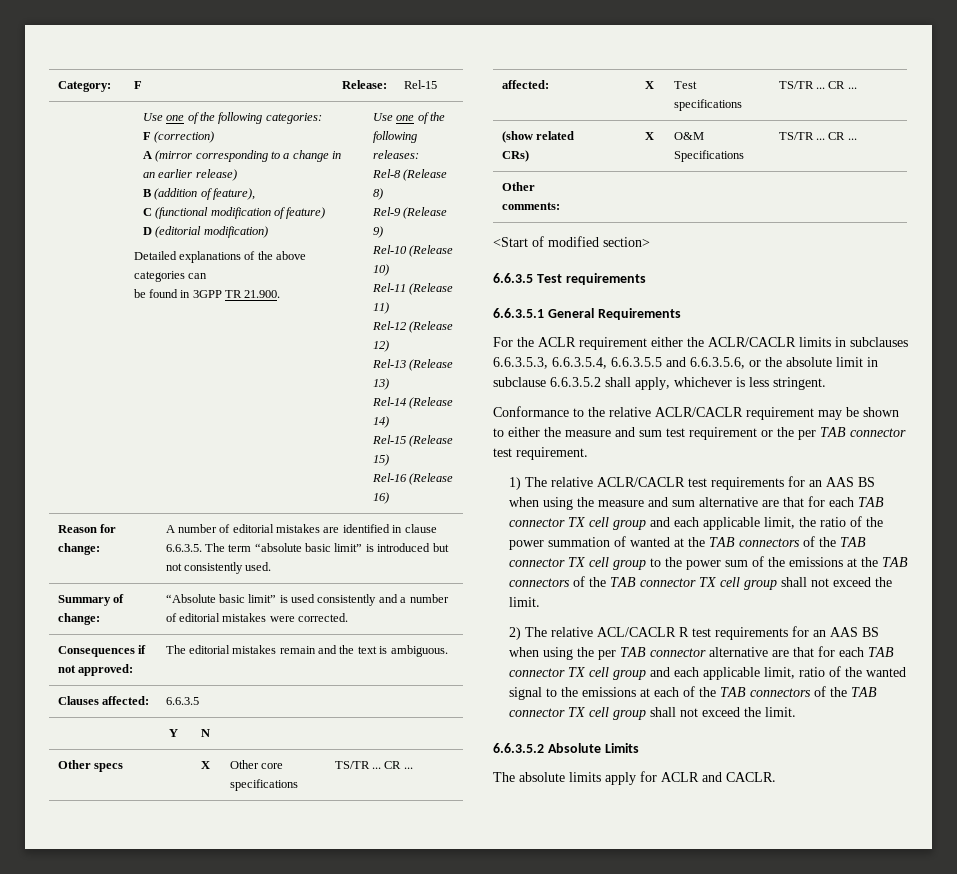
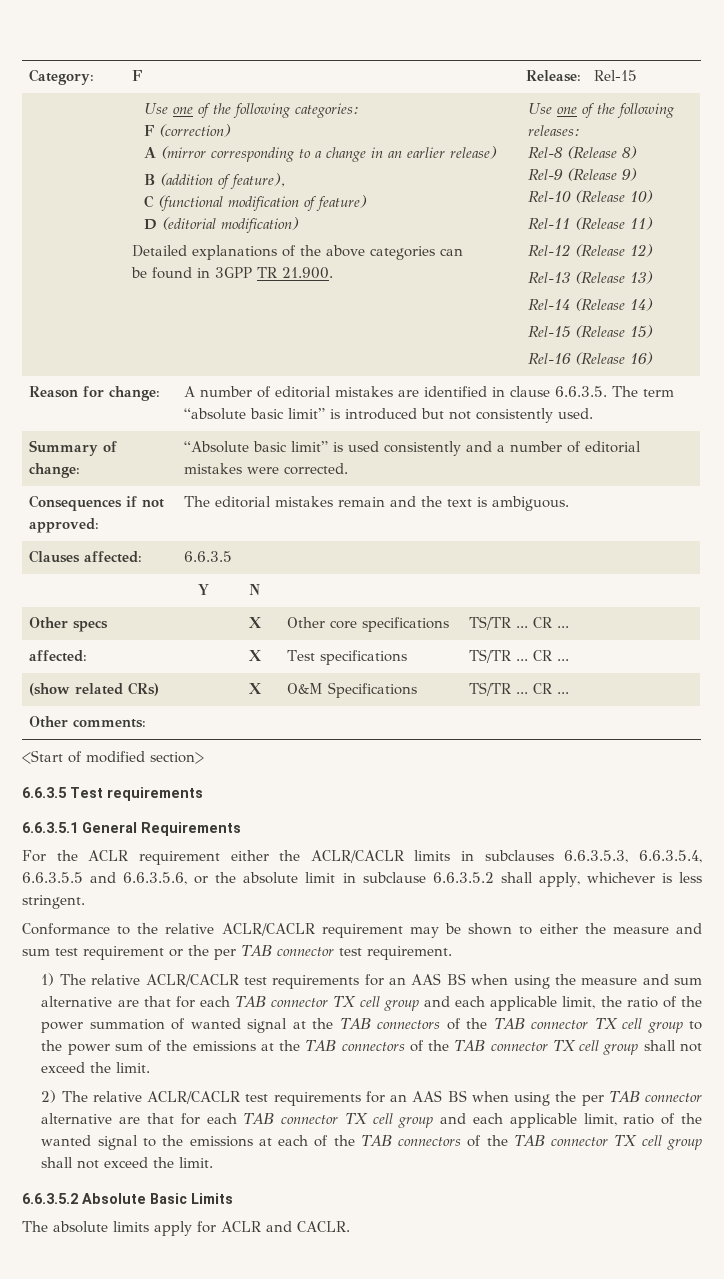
- 1) The relative ACLR/CACLR test requirements for an AAS BS when using the measure and sum alternative are that for each TAB connector TX cell group and each applicable limit, the ratio of the power summation of wanted at the TAB connectors of the TAB connector TX cell group to the power sum of the emissions at the TAB connectors of the TAB connector TX cell group shall not exceed the limit.
+ 1) The relative ACLR/CACLR test requirements for an AAS BS when using the measure and sum alternative are that for each TAB connector TX cell group and each applicable limit, the ratio of the power summation of wanted signal at the TAB connectors of the TAB connector TX cell group to the power sum of the emissions at the TAB connectors of the TAB connector TX cell group shall not exceed the limit.
- 2) The relative ACL/CACLR R test requirements for an AAS BS when using the per TAB connector alternative are that for each TAB connector TX cell group and each applicable limit, ratio of the wanted signal to the emissions at each of the TAB connectors of the TAB connector TX cell group shall not exceed the limit.
+ 2) The relative ACLR/CACLR test requirements for an AAS BS when using the per TAB connector alternative are that for each TAB connector TX cell group and each applicable limit, ratio of the wanted signal to the emissions at each of the TAB connectors of the TAB connector TX cell group shall not exceed the limit.
- 6.6.3.5.2 Absolute Limits
+ 6.6.3.5.2 Absolute Basic Limits

